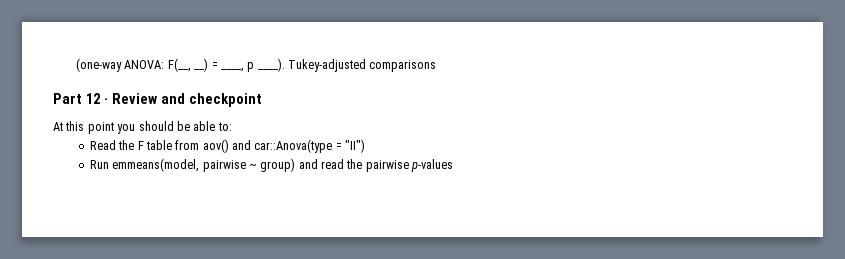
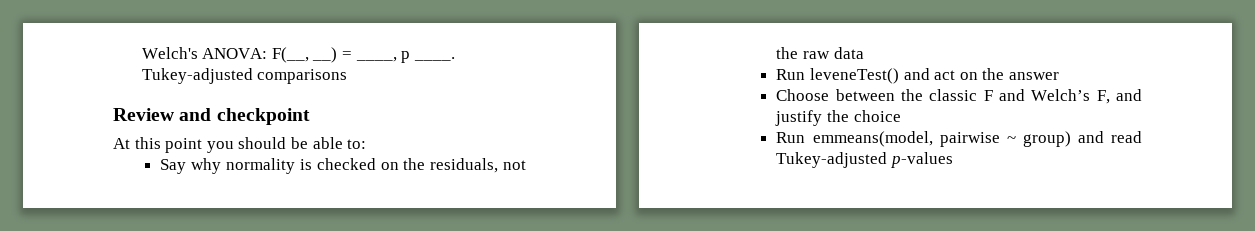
- (one-way ANOVA: F(__, __) = ____, p ____).
+ Welch's ANOVA: F(__, __) = ____, p ____.
- Part 12 · Review and checkpoint
+ Review and checkpoint
- Read the F table from aov() and car::Anova(type = "II")
+ Say why normality is checked on the residuals, not the raw data
+ Run leveneTest() and act on the answer
+ Choose between the classic F and Welch’s F, and justify the choice
- Run emmeans(model, pairwise ~ group) and read the pairwise p-values
+ Run emmeans(model, pairwise ~ group) and read Tukey-adjusted p-values

